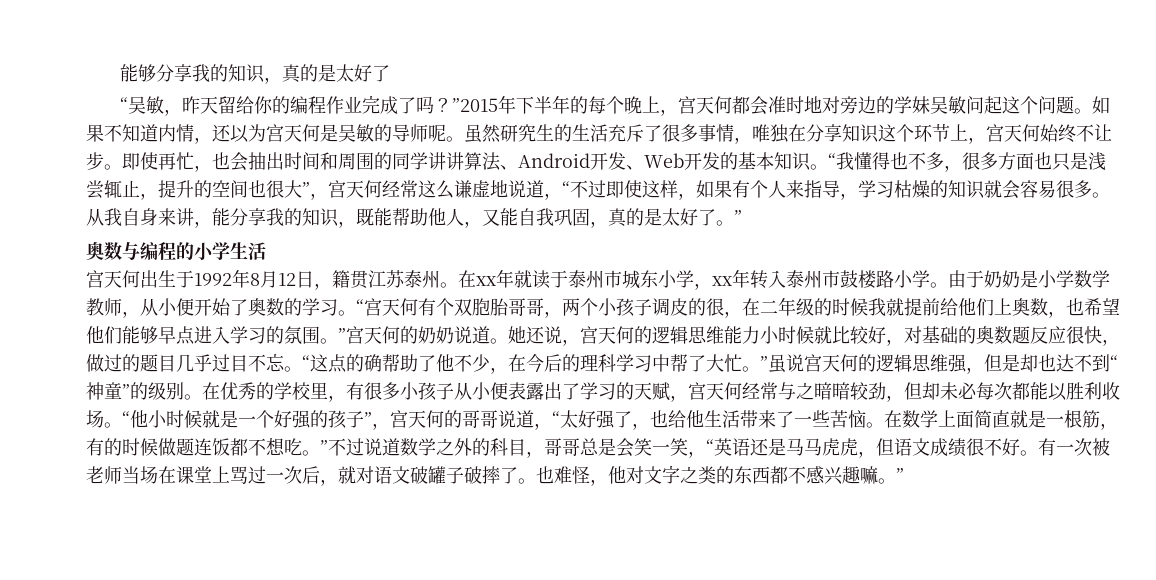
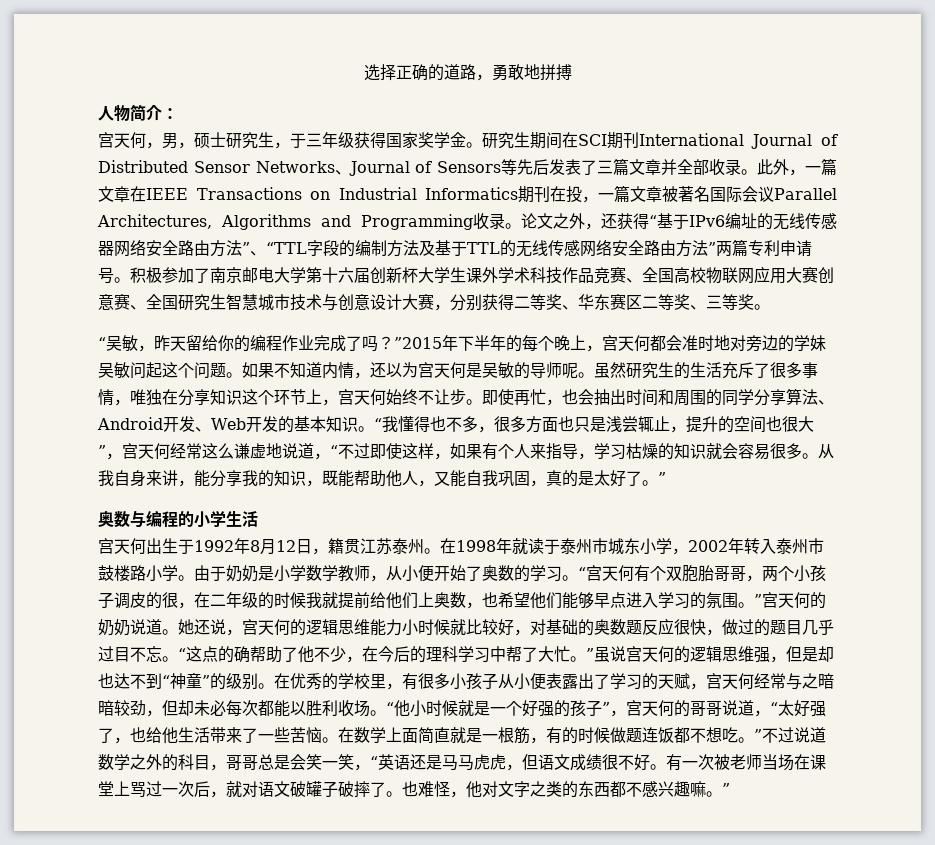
- 能够分享我的知识，真的是太好了
+ 选择正确的道路，勇敢地拼搏
+ 人物简介：
+ 宫天何，男，硕士研究生，于三年级获得国家奖学金。研究生期间在SCI期刊International Journal of Distributed Sensor Networks、Journal of Sensors等先后发表了三篇文章并全部收录。此外，一篇文章在IEEE Transactions on Industrial Informatics期刊在投，一篇文章被著名国际会议Parallel Architectures, Algorithms and Programming收录。论文之外，还获得“基于IPv6编址的无线传感器网络安全路由方法”、“TTL字段的编制方法及基于TTL的无线传感网络安全路由方法”两篇专利申请号。积极参加了南京邮电大学第十六届创新杯大学生课外学术科技作品竞赛、全国高校物联网应用大赛创意赛、全国研究生智慧城市技术与创意设计大赛，分别获得二等奖、华东赛区二等奖、三等奖。
- 即使再忙，也会抽出时间和周围的同学讲讲算法、Android开发、Web开发的基本知识。
+ 即使再忙，也会抽出时间和周围的同学分享算法、Android开发、Web开发的基本知识。
- 在xx年就读于泰州市城东小学，xx年转入泰州市鼓楼路小学。
+ 在1998年就读于泰州市城东小学，2002年转入泰州市鼓楼路小学。

